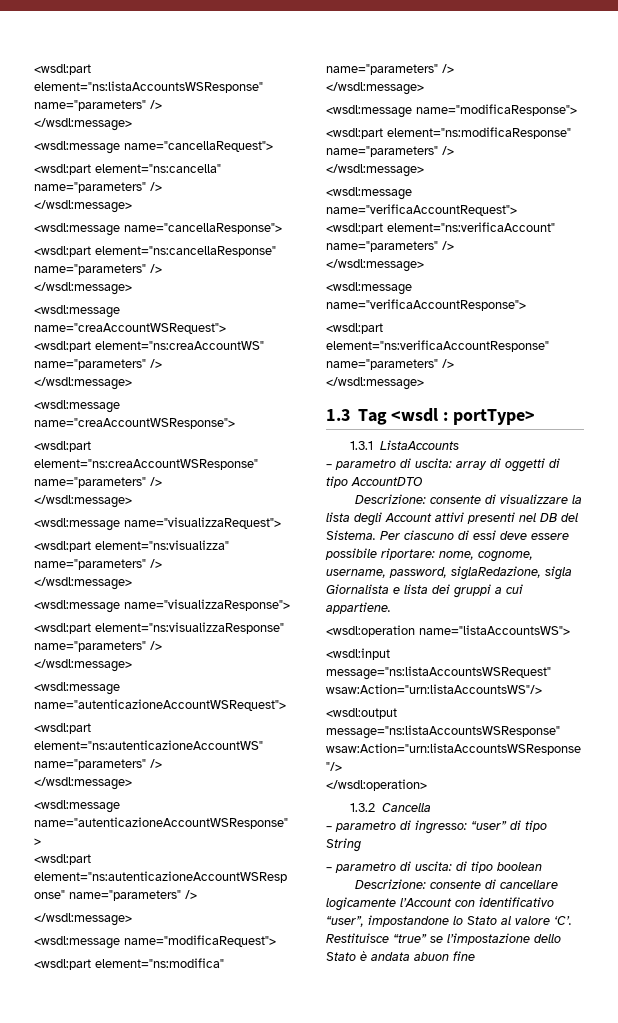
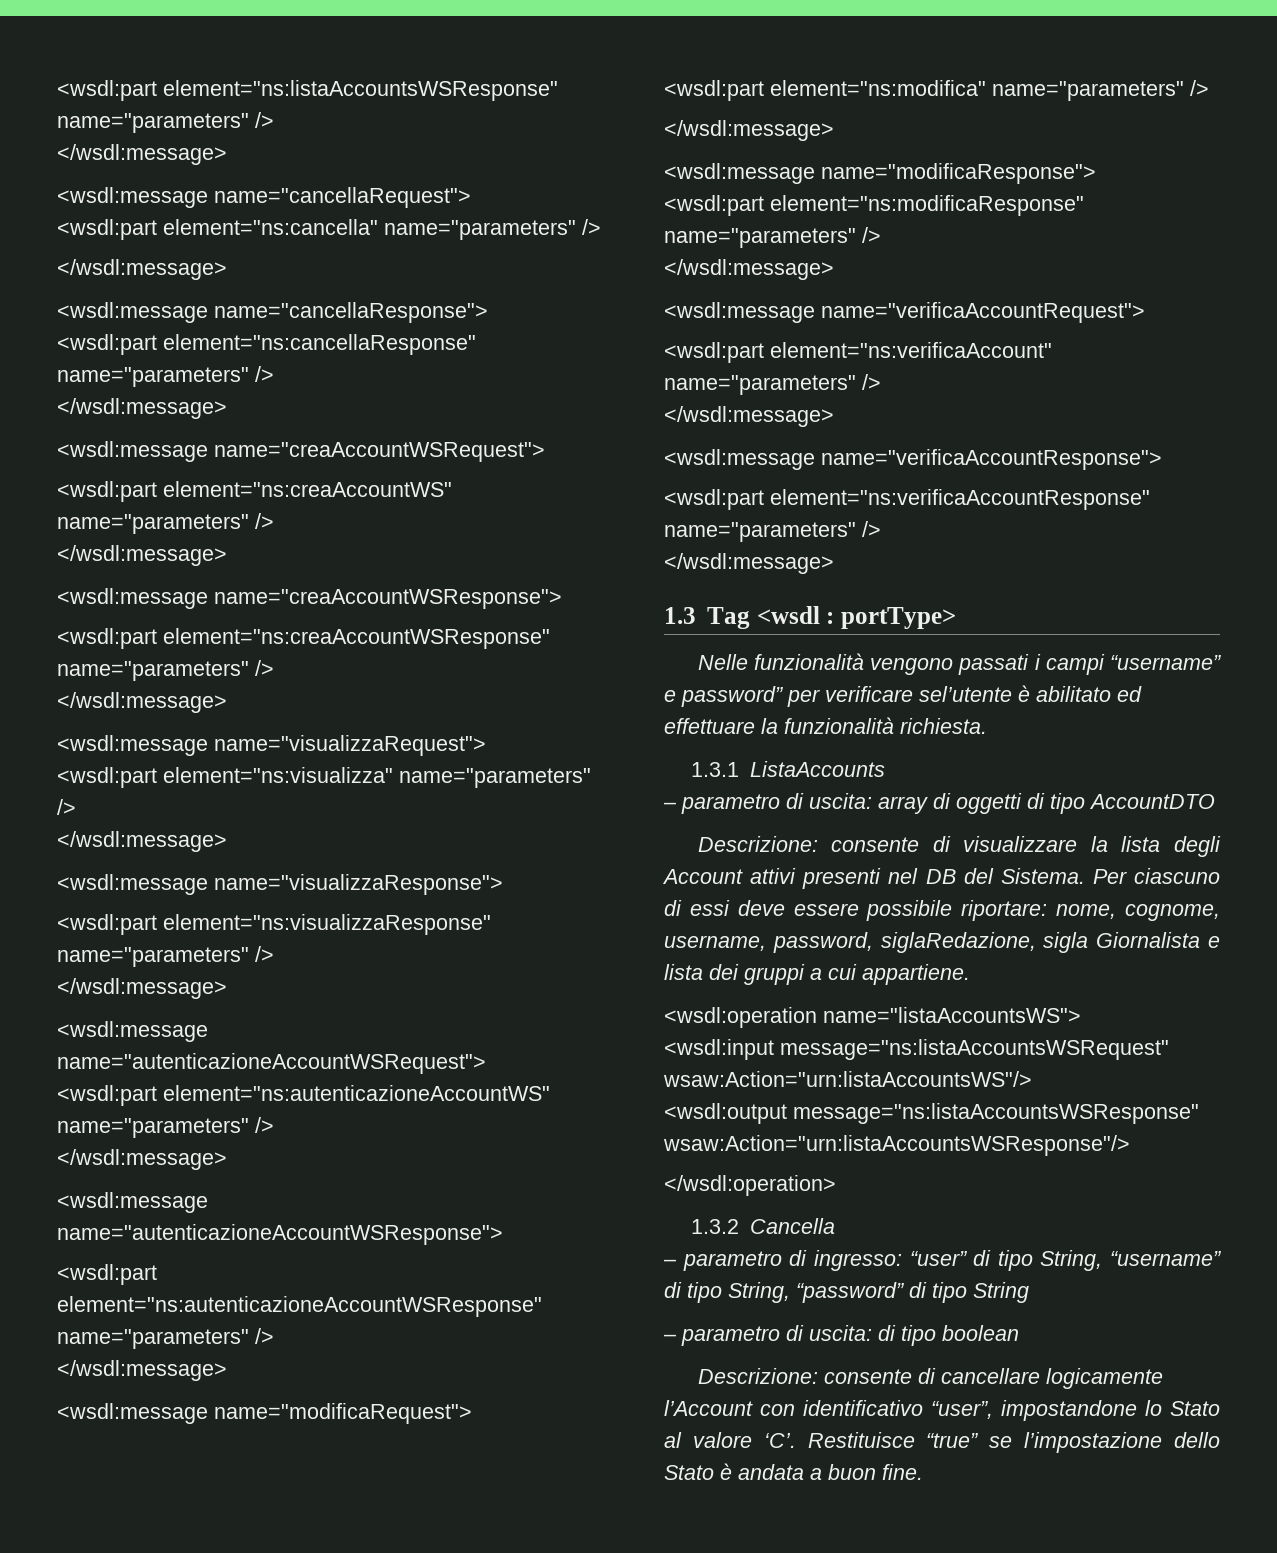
+ Nelle funzionalità vengono passati i campi “username” e password” per verificare sel’utente è abilitato ed effettuare la funzionalità richiesta.
- – parametro di ingresso: “user” di tipo String
+ – parametro di ingresso: “user” di tipo String, “username” di tipo String, “password” di tipo String
- Descrizione: consente di cancellare logicamente l’Account con identificativo “user”, impostandone lo Stato al valore ‘C’. Restituisce “true” se l’impostazione dello Stato è andata abuon fine
+ Descrizione: consente di cancellare logicamente l’Account con identificativo “user”, impostandone lo Stato al valore ‘C’. Restituisce “true” se l’impostazione dello Stato è andata a buon fine.

